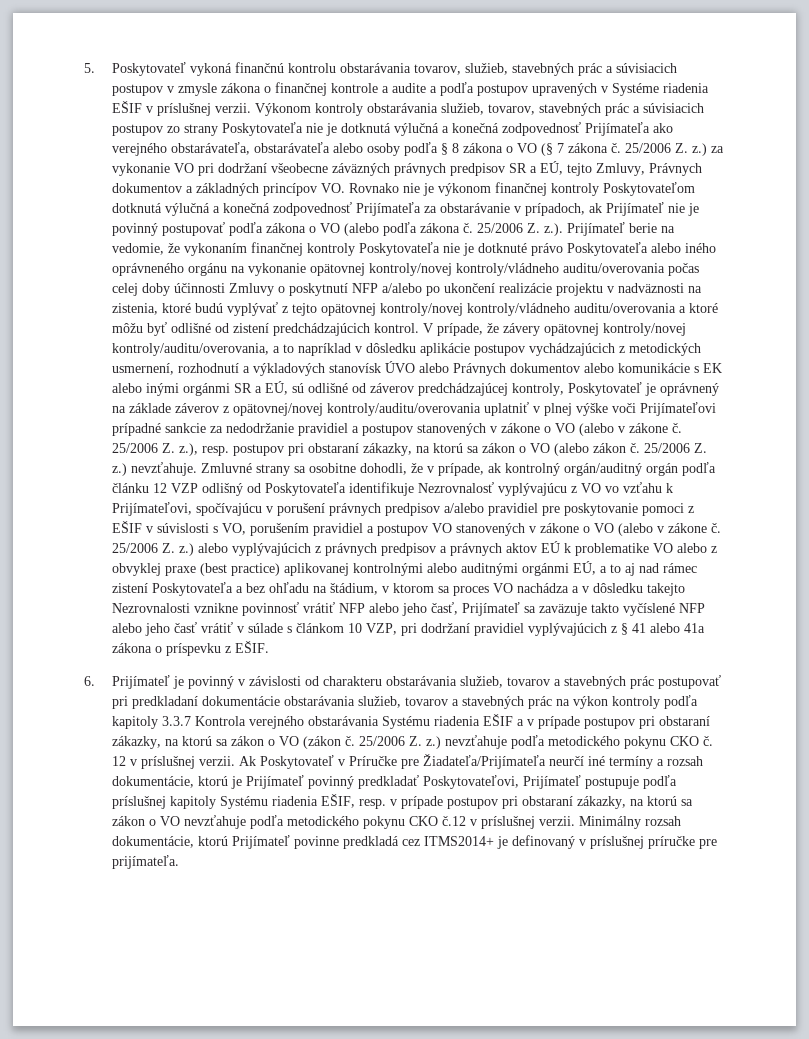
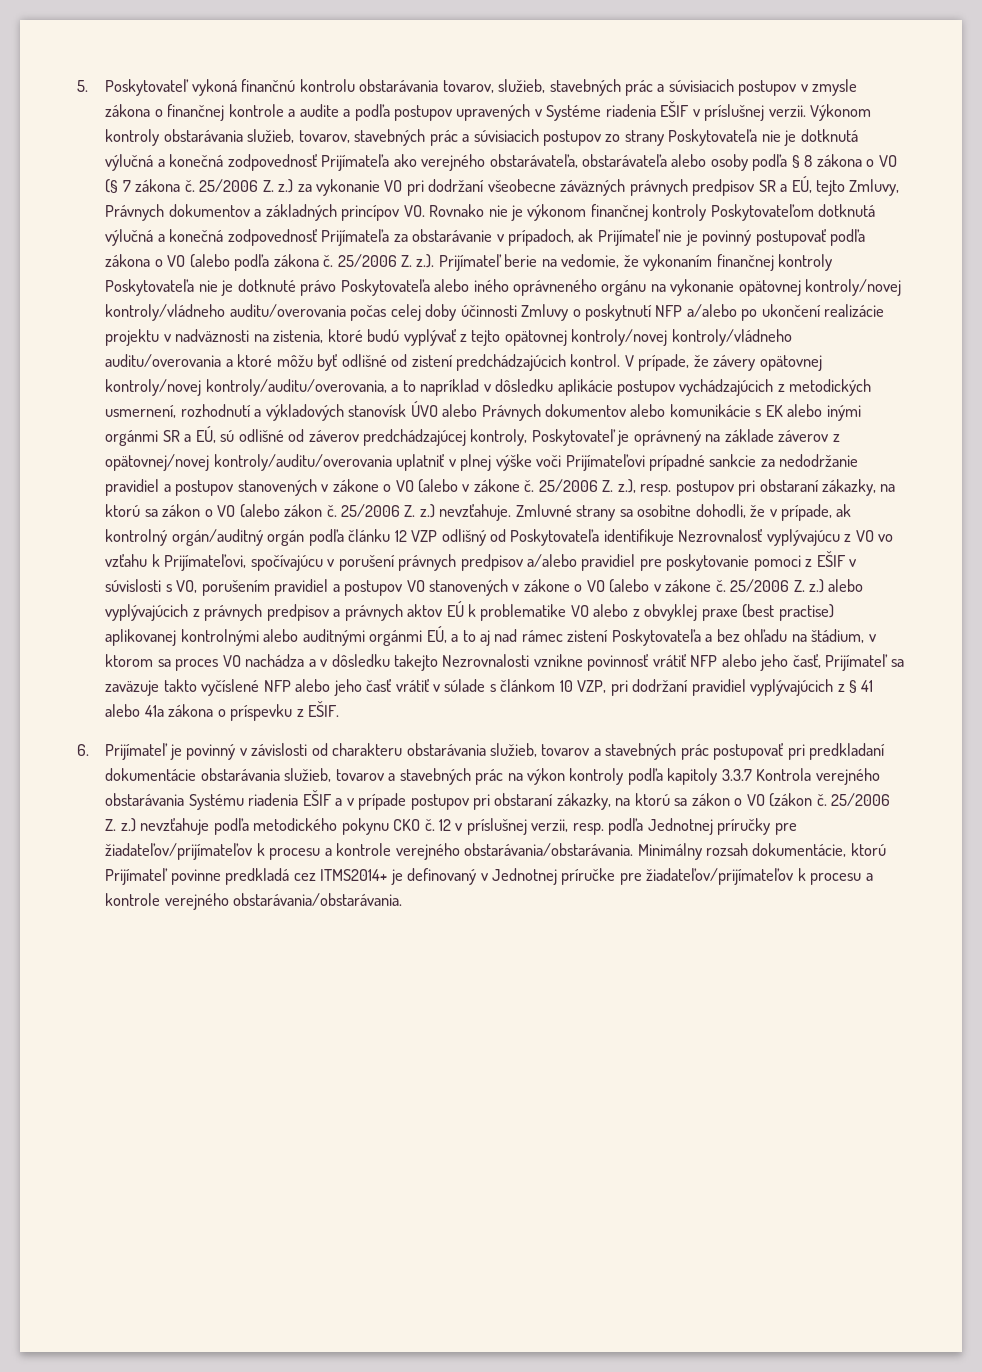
- 25/2006 Z. z.) alebo vyplývajúcich z právnych predpisov a právnych aktov EÚ k problematike VO alebo z obvyklej praxe (best practice) aplikovanej kontrolnými alebo auditnými orgánmi EÚ, a to aj nad rámec zistení Poskytovateľa a bez ohľadu na štádium, v ktorom sa proces VO nachádza a v dôsledku takejto Nezrovnalosti vznikne povinnosť vrátiť NFP alebo jeho časť, Prijímateľ sa zaväzuje takto vyčíslené NFP alebo jeho časť vrátiť v súlade s článkom 10 VZP, pri dodržaní pravidiel vyplývajúcich z § 41 alebo 41a zákona o príspevku z EŠIF.
+ 25/2006 Z. z.) alebo vyplývajúcich z právnych predpisov a právnych aktov EÚ k problematike VO alebo z obvyklej praxe (best practise) aplikovanej kontrolnými alebo auditnými orgánmi EÚ, a to aj nad rámec zistení Poskytovateľa a bez ohľadu na štádium, v ktorom sa proces VO nachádza a v dôsledku takejto Nezrovnalosti vznikne povinnosť vrátiť NFP alebo jeho časť, Prijímateľ sa zaväzuje takto vyčíslené NFP alebo jeho časť vrátiť v súlade s článkom 10 VZP, pri dodržaní pravidiel vyplývajúcich z § 41 alebo 41a zákona o príspevku z EŠIF.
- 12 v príslušnej verzii. Ak Poskytovateľ v Príručke pre Žiadateľa/Prijímateľa neurčí iné termíny a rozsah dokumentácie, ktorú je Prijímateľ povinný predkladať Poskytovateľovi, Prijímateľ postupuje podľa príslušnej kapitoly Systému riadenia EŠIF, resp. v prípade postupov pri obstaraní zákazky, na ktorú sa zákon o VO nevzťahuje podľa metodického pokynu CKO č.12 v príslušnej verzii.
+ 12 v príslušnej verzii, resp. podľa Jednotnej príručky pre žiadateľov/prijímateľov k procesu a kontrole verejného obstarávania/obstarávania.
- Minimálny rozsah dokumentácie, ktorú Prijímateľ povinne predkladá cez ITMS2014+ je definovaný v príslušnej príručke pre prijímateľa.
+ Minimálny rozsah dokumentácie, ktorú Prijímateľ povinne predkladá cez ITMS2014+ je definovaný v Jednotnej príručke pre žiadateľov/prijímateľov k procesu a kontrole verejného obstarávania/obstarávania.

